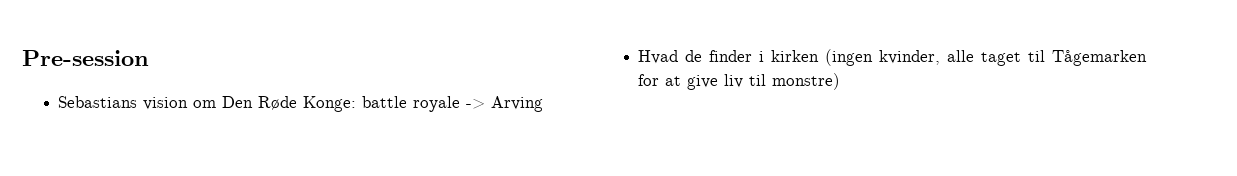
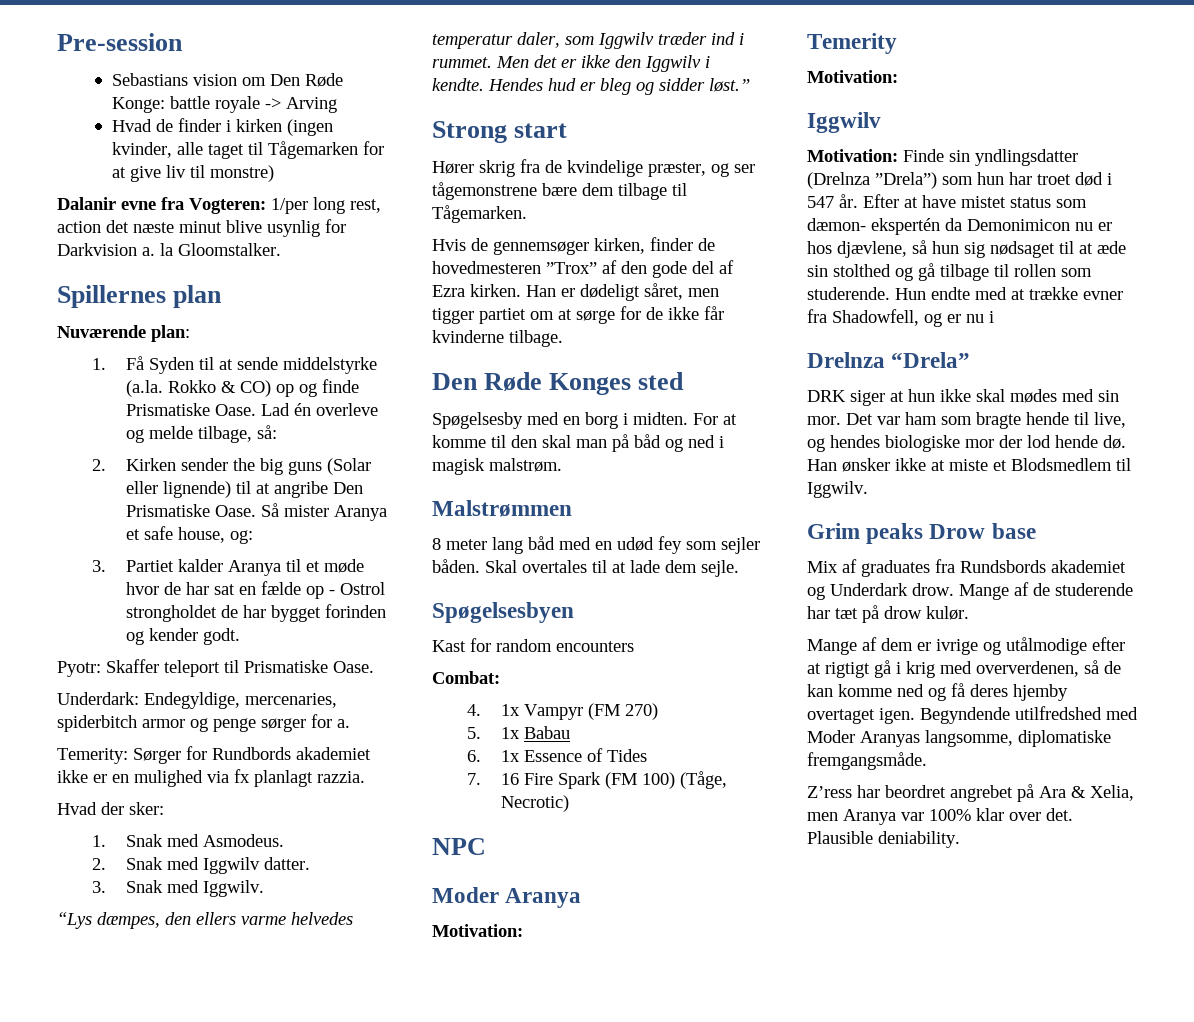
+ Dalanir evne fra Vogteren: 1/per long rest, action det næste minut blive usynlig for Darkvision a. la Gloomstalker.
+ Spillernes plan
+ Nuværende plan:
+ 1. Få Syden til at sende middelstyrke (a.la. Rokko & CO) op og finde Prismatiske Oase. Lad én overleve og melde tilbage, så:
+ 2. Kirken sender the big guns (Solar eller lignende) til at angribe Den Prismatiske Oase. Så mister Aranya et safe house, og:
+ 3. Partiet kalder Aranya til et møde hvor de har sat en fælde op - Ostrol strongholdet de har bygget forinden og kender godt.
+ Pyotr: Skaffer teleport til Prismatiske Oase.
+ Underdark: Endegyldige, mercenaries, spiderbitch armor og penge sørger for a.
+ Temerity: Sørger for Rundbords akademiet ikke er en mulighed via fx planlagt razzia.
+ Hvad der sker:
+ 1. Snak med Asmodeus.
+ 2. Snak med Iggwilv datter.
+ 3. Snak med Iggwilv.
+ “Lys dæmpes, den ellers varme helvedes temperatur daler, som Iggwilv træder ind i rummet. Men det er ikke den Iggwilv i kendte. Hendes hud er bleg og sidder løst.”
+ Strong start
+ Hører skrig fra de kvindelige præster, og ser tågemonstrene bære dem tilbage til Tågemarken.
+ Hvis de gennemsøger kirken, finder de hovedmesteren ”Trox” af den gode del af Ezra kirken. Han er dødeligt såret, men tigger partiet om at sørge for de ikke får kvinderne tilbage.
+ Den Røde Konges sted
+ Spøgelsesby med en borg i midten. For at komme til den skal man på båd og ned i magisk malstrøm.
+ Malstrømmen
+ 8 meter lang båd med en udød fey som sejler båden. Skal overtales til at lade dem sejle.
+ Spøgelsesbyen
+ Kast for random encounters
+ Combat:
+ 4. 1x Vampyr (FM 270)
+ 5. 1x Babau
+ 6. 1x Essence of Tides
+ 7. 16 Fire Spark (FM 100) (Tåge, Necrotic)
+ NPC
+ Moder Aranya
+ Motivation:
+ Temerity
+ Motivation:
+ Iggwilv
+ Motivation: Finde sin yndlingsdatter (Drelnza ”Drela”) som hun har troet død i 547 år. Efter at have mistet status som dæmon- ekspertén da Demonimicon nu er hos djævlene, så hun sig nødsaget til at æde sin stolthed og gå tilbage til rollen som studerende. Hun endte med at trække evner fra Shadowfell, og er nu i
+ Drelnza “Drela”
+ DRK siger at hun ikke skal mødes med sin mor. Det var ham som bragte hende til live, og hendes biologiske mor der lod hende dø. Han ønsker ikke at miste et Blodsmedlem til Iggwilv.
+ Grim peaks Drow base
+ Mix af graduates fra Rundsbords akademiet og Underdark drow. Mange af de studerende har tæt på drow kulør.
+ Mange af dem er ivrige og utålmodige efter at rigtigt gå i krig med oververdenen, så de kan komme ned og få deres hjemby overtaget igen. Begyndende utilfredshed med Moder Aranyas langsomme, diplomatiske fremgangsmåde.
+ Z’ress har beordret angrebet på Ara & Xelia, men Aranya var 100% klar over det. Plausible deniability.

